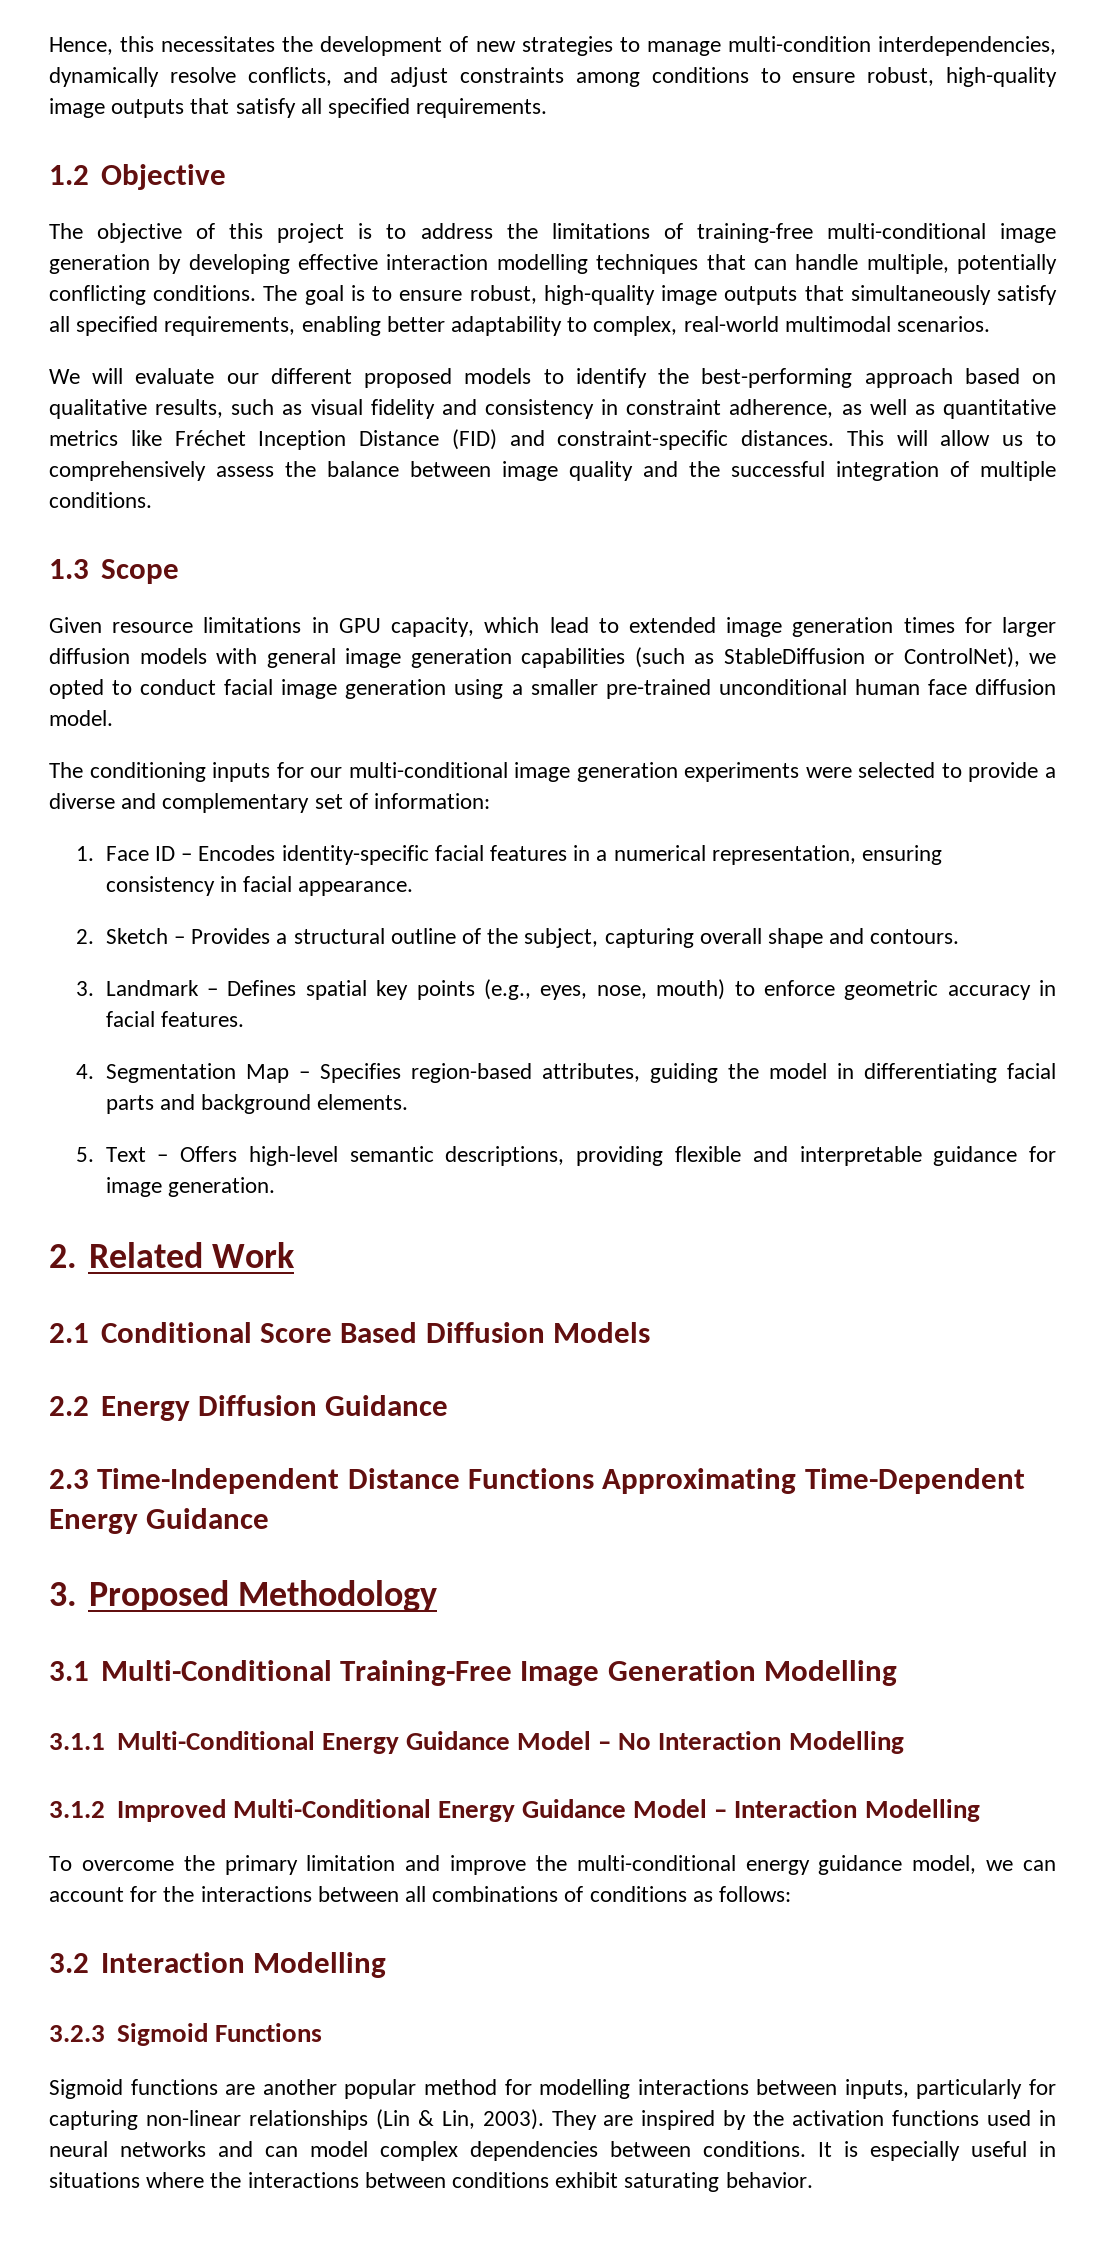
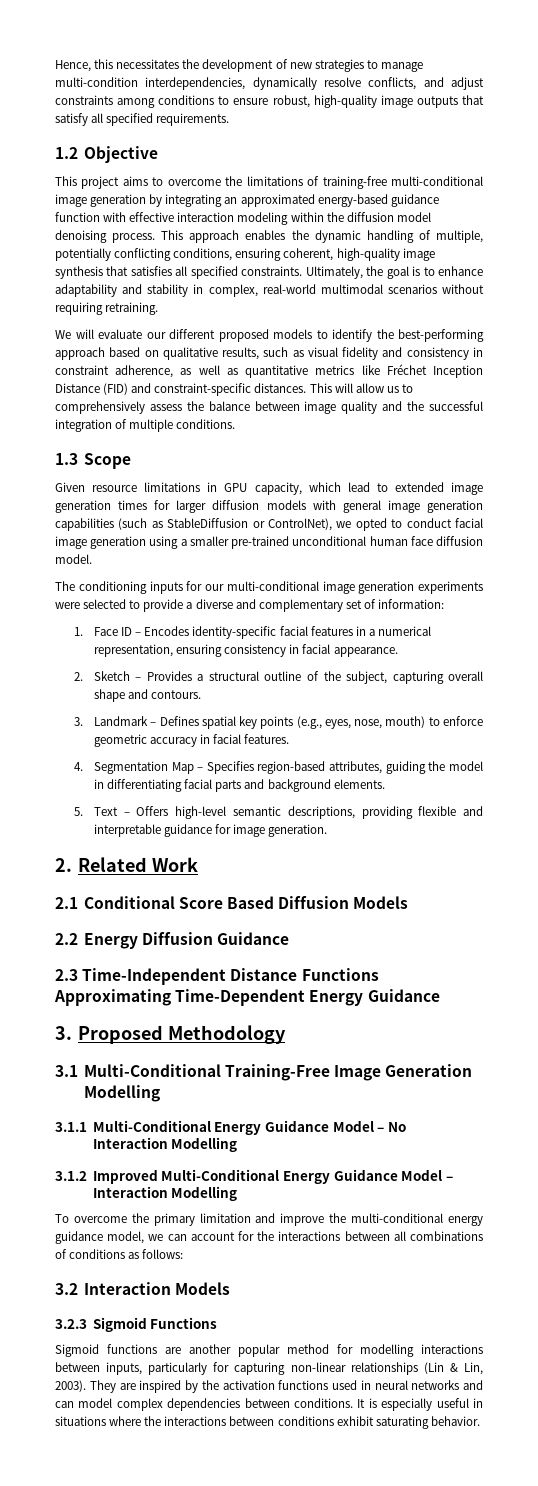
- The objective of this project is to address the limitations of training-free multi-conditional image generation by developing effective interaction modelling techniques that can handle multiple, potentially conflicting conditions. The goal is to ensure robust, high-quality image outputs that simultaneously satisfy all specified requirements, enabling better adaptability to complex, real-world multimodal scenarios.
+ This project aims to overcome the limitations of training-free multi-conditional image generation by integrating an approximated energy-based guidance function with effective interaction modeling within the diffusion model denoising process. This approach enables the dynamic handling of multiple, potentially conflicting conditions, ensuring coherent, high-quality image synthesis that satisfies all specified constraints. Ultimately, the goal is to enhance adaptability and stability in complex, real-world multimodal scenarios without requiring retraining.
- 3.2 Interaction Modelling
+ 3.2 Interaction Models

